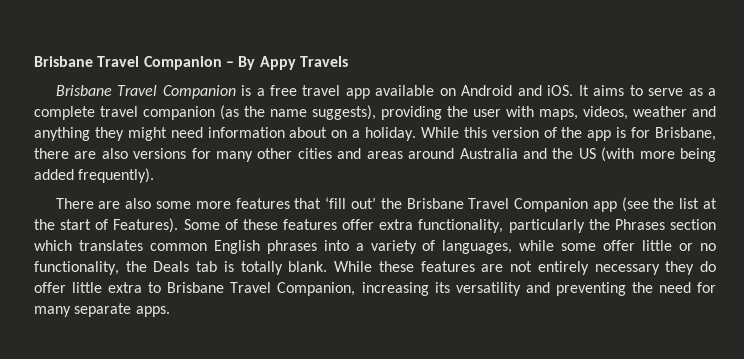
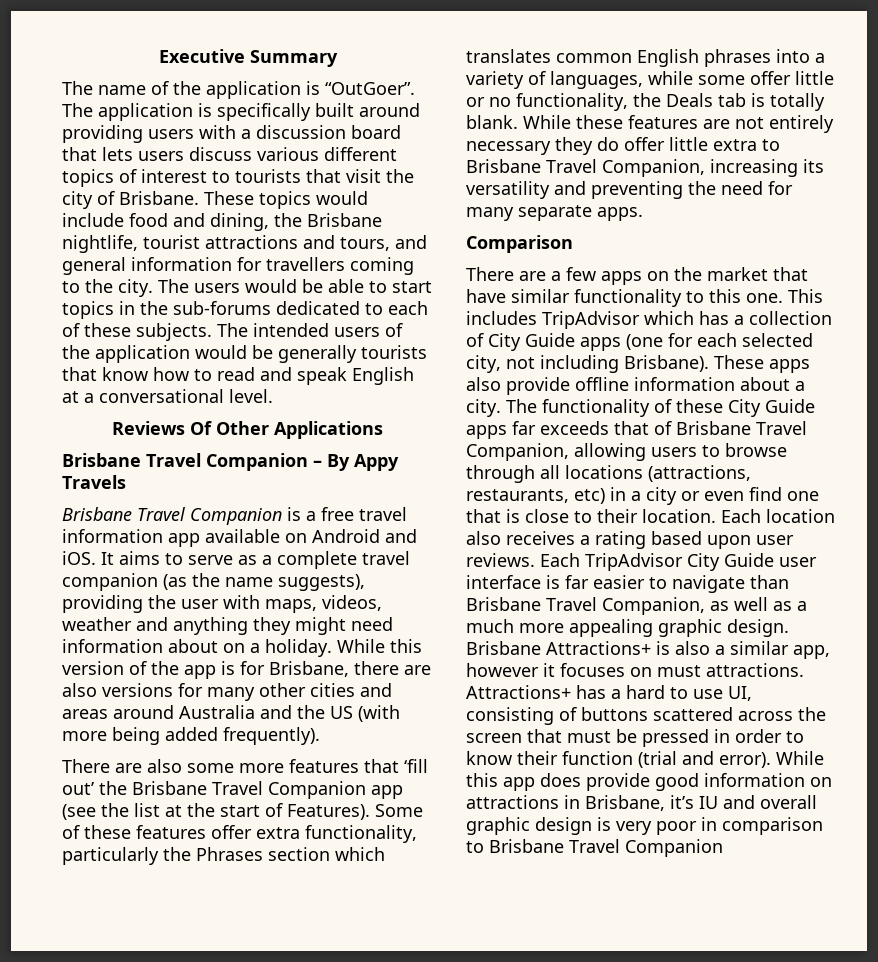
+ Executive Summary
+ The name of the application is “OutGoer”. The application is specifically built around providing users with a discussion board that lets users discuss various different topics of interest to tourists that visit the city of Brisbane. These topics would include food and dining, the Brisbane nightlife, tourist attractions and tours, and general information for travellers coming to the city. The users would be able to start topics in the sub-forums dedicated to each of these subjects. The intended users of the application would be generally tourists that know how to read and speak English at a conversational level.
+ Reviews Of Other Applications
- Brisbane Travel Companion is a free travel app available on Android and iOS.
+ Brisbane Travel Companion is a free travel information app available on Android and iOS.
+ Comparison
+ There are a few apps on the market that have similar functionality to this one. This includes TripAdvisor which has a collection of City Guide apps (one for each selected city, not including Brisbane). These apps also provide offline information about a city. The functionality of these City Guide apps far exceeds that of Brisbane Travel Companion, allowing users to browse through all locations (attractions, restaurants, etc) in a city or even find one that is close to their location. Each location also receives a rating based upon user reviews. Each TripAdvisor City Guide user interface is far easier to navigate than Brisbane Travel Companion, as well as a much more appealing graphic design. Brisbane Attractions+ is also a similar app, however it focuses on must attractions. Attractions+ has a hard to use UI, consisting of buttons scattered across the screen that must be pressed in order to know their function (trial and error). While this app does provide good information on attractions in Brisbane, it’s IU and overall graphic design is very poor in comparison to Brisbane Travel Companion

